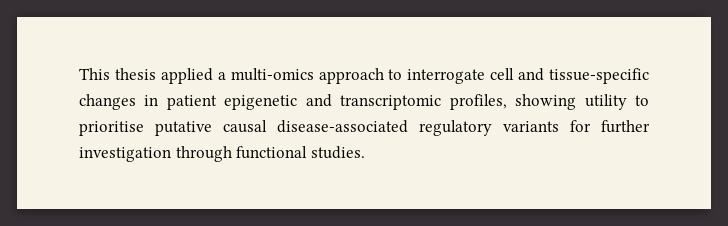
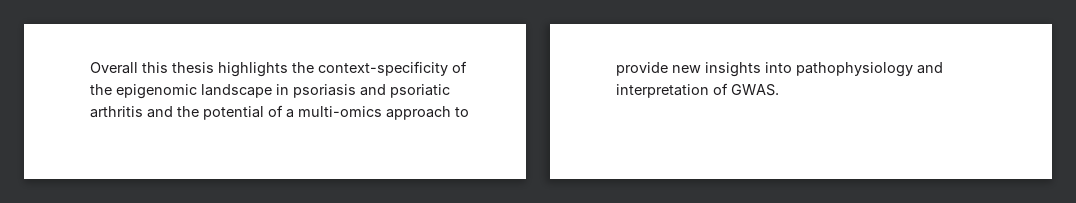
- This thesis applied a multi-omics approach to interrogate cell and tissue-specific changes in patient epigenetic and transcriptomic profiles, showing utility to prioritise putative causal disease-associated regulatory variants for further investigation through functional studies.
+ Overall this thesis highlights the context-specificity of the epigenomic landscape in psoriasis and psoriatic arthritis and the potential of a multi-omics approach to provide new insights into pathophysiology and interpretation of GWAS.

